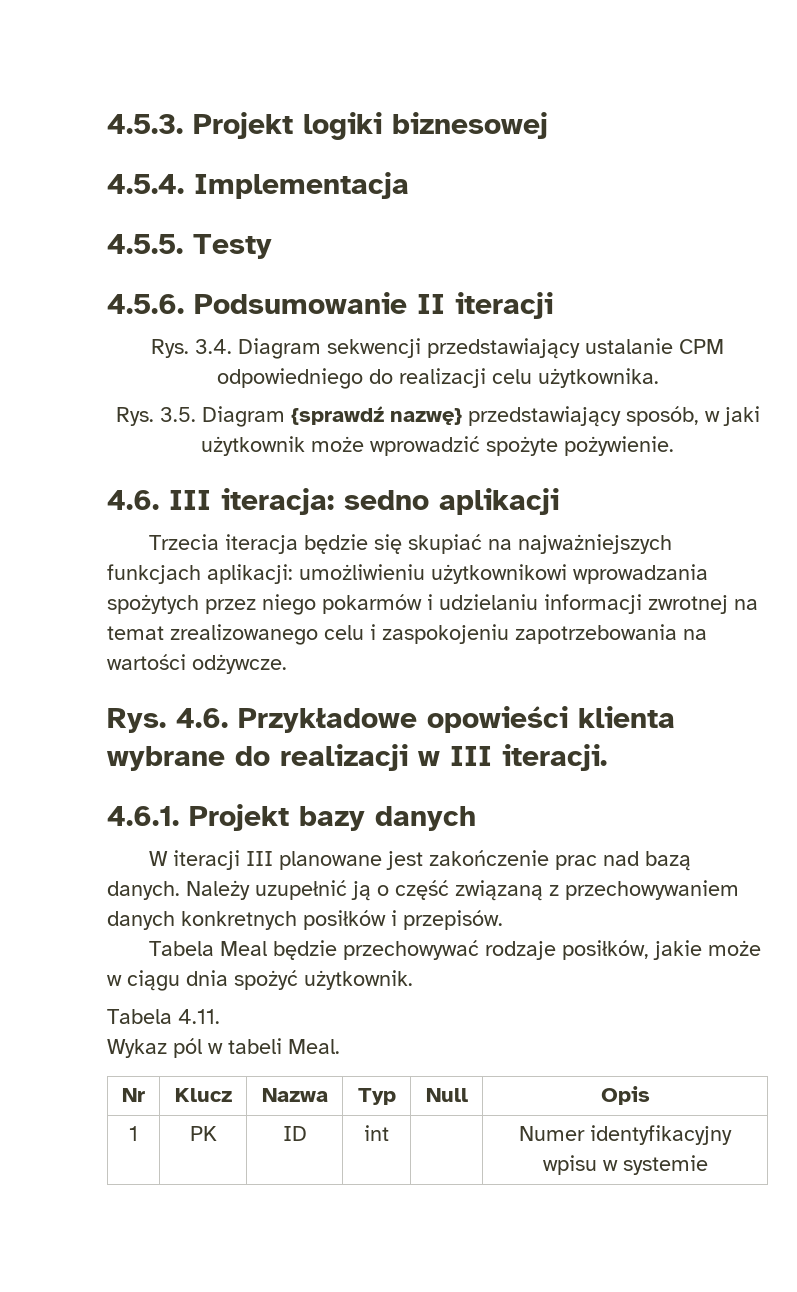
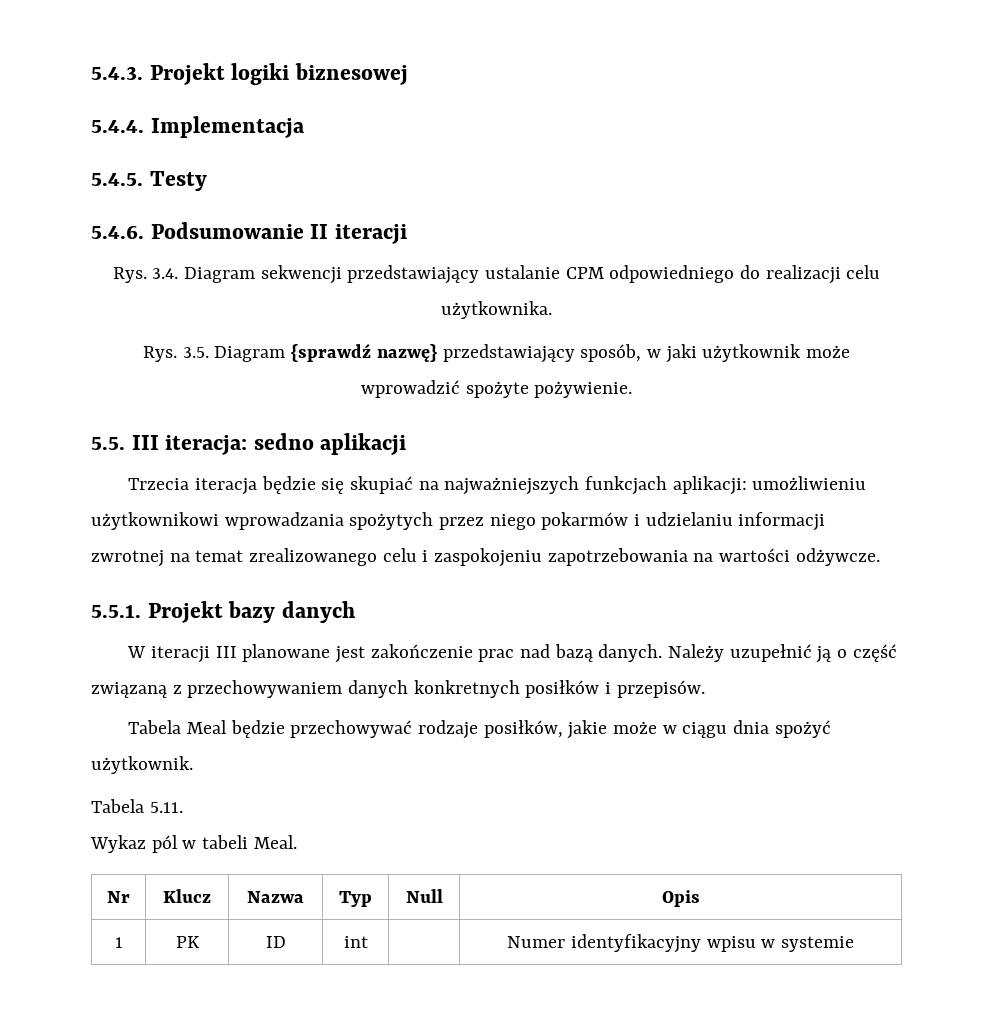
- 4.5.3. Projekt logiki biznesowej
+ 5.4.3. Projekt logiki biznesowej
- 4.5.4. Implementacja
+ 5.4.4. Implementacja
- 4.5.5. Testy
+ 5.4.5. Testy
- 4.5.6. Podsumowanie II iteracji
+ 5.4.6. Podsumowanie II iteracji
- 4.6. III iteracja: sedno aplikacji
+ 5.5. III iteracja: sedno aplikacji
- Rys. 4.6. Przykładowe opowieści klienta wybrane do realizacji w III iteracji.
- 4.6.1. Projekt bazy danych
+ 5.5.1. Projekt bazy danych
- Tabela 4.11.
+ Tabela 5.11.

